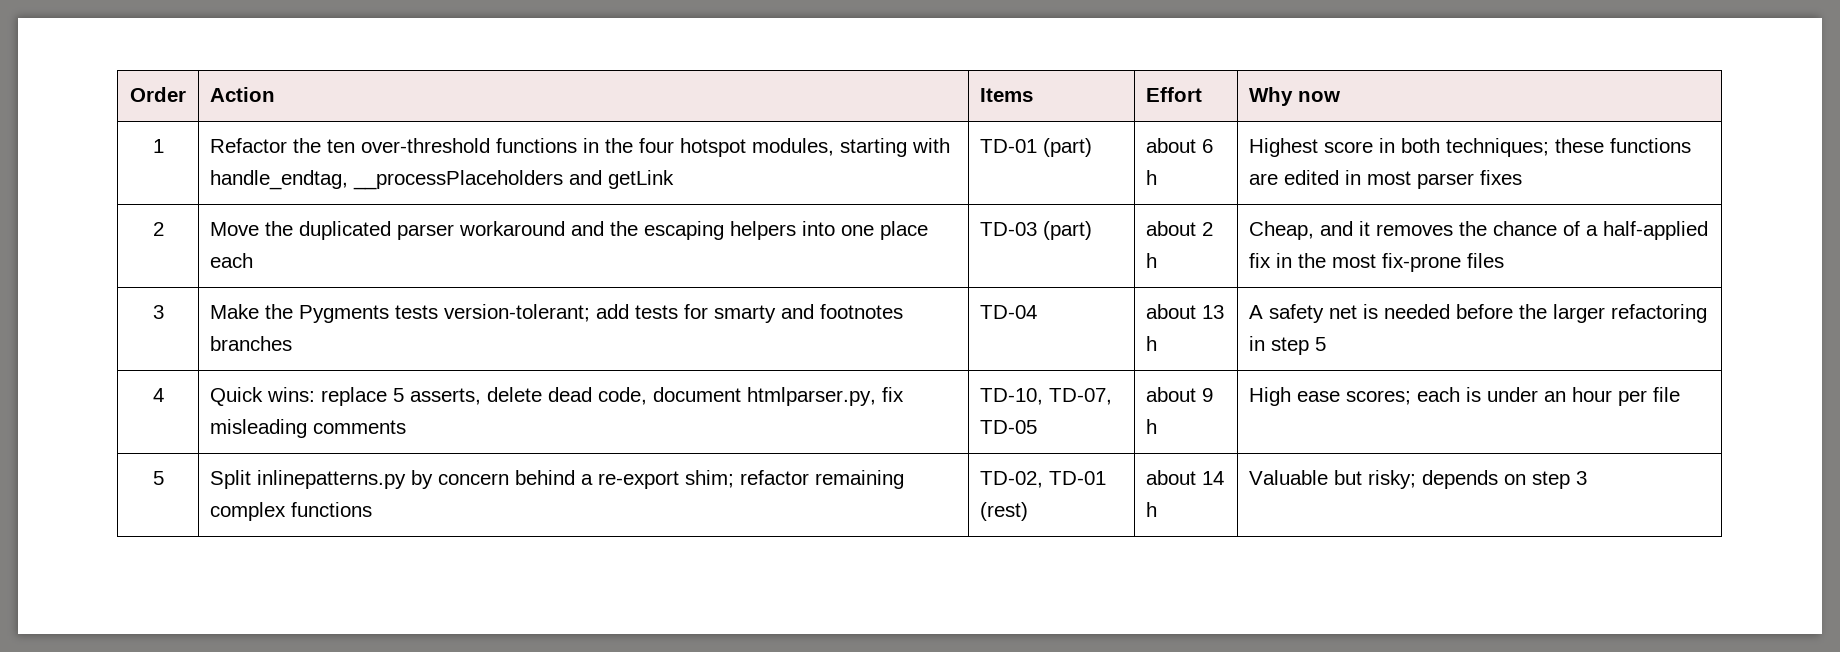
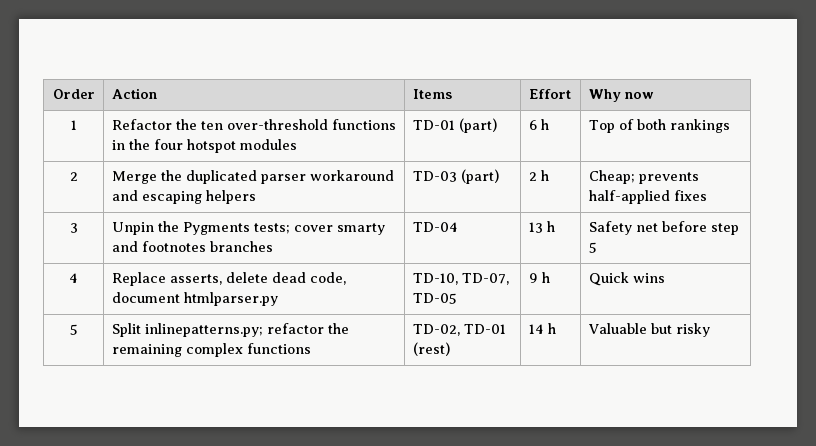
- 1 | Refactor the ten over-threshold functions in the four hotspot modules, starting with handle_endtag, __processPlaceholders and getLink | TD-01 (part) | about 6 h | Highest score in both techniques; these functions are edited in most parser fixes
+ 1 | Refactor the ten over-threshold functions in the four hotspot modules | TD-01 (part) | 6 h | Top of both rankings
- 2 | Move the duplicated parser workaround and the escaping helpers into one place each | TD-03 (part) | about 2 h | Cheap, and it removes the chance of a half-applied fix in the most fix-prone files
+ 2 | Merge the duplicated parser workaround and escaping helpers | TD-03 (part) | 2 h | Cheap; prevents half-applied fixes
- 3 | Make the Pygments tests version-tolerant; add tests for smarty and footnotes branches | TD-04 | about 13 h | A safety net is needed before the larger refactoring in step 5
+ 3 | Unpin the Pygments tests; cover smarty and footnotes branches | TD-04 | 13 h | Safety net before step 5
- 4 | Quick wins: replace 5 asserts, delete dead code, document htmlparser.py, fix misleading comments | TD-10, TD-07, TD-05 | about 9 h | High ease scores; each is under an hour per file
- 5 | Split inlinepatterns.py by concern behind a re-export shim; refactor remaining complex functions | TD-02, TD-01 (rest) | about 14 h | Valuable but risky; depends on step 3
+ 4 | Replace asserts, delete dead code, document htmlparser.py | TD-10, TD-07, TD-05 | 9 h | Quick wins
+ 5 | Split inlinepatterns.py; refactor the remaining complex functions | TD-02, TD-01 (rest) | 14 h | Valuable but risky

